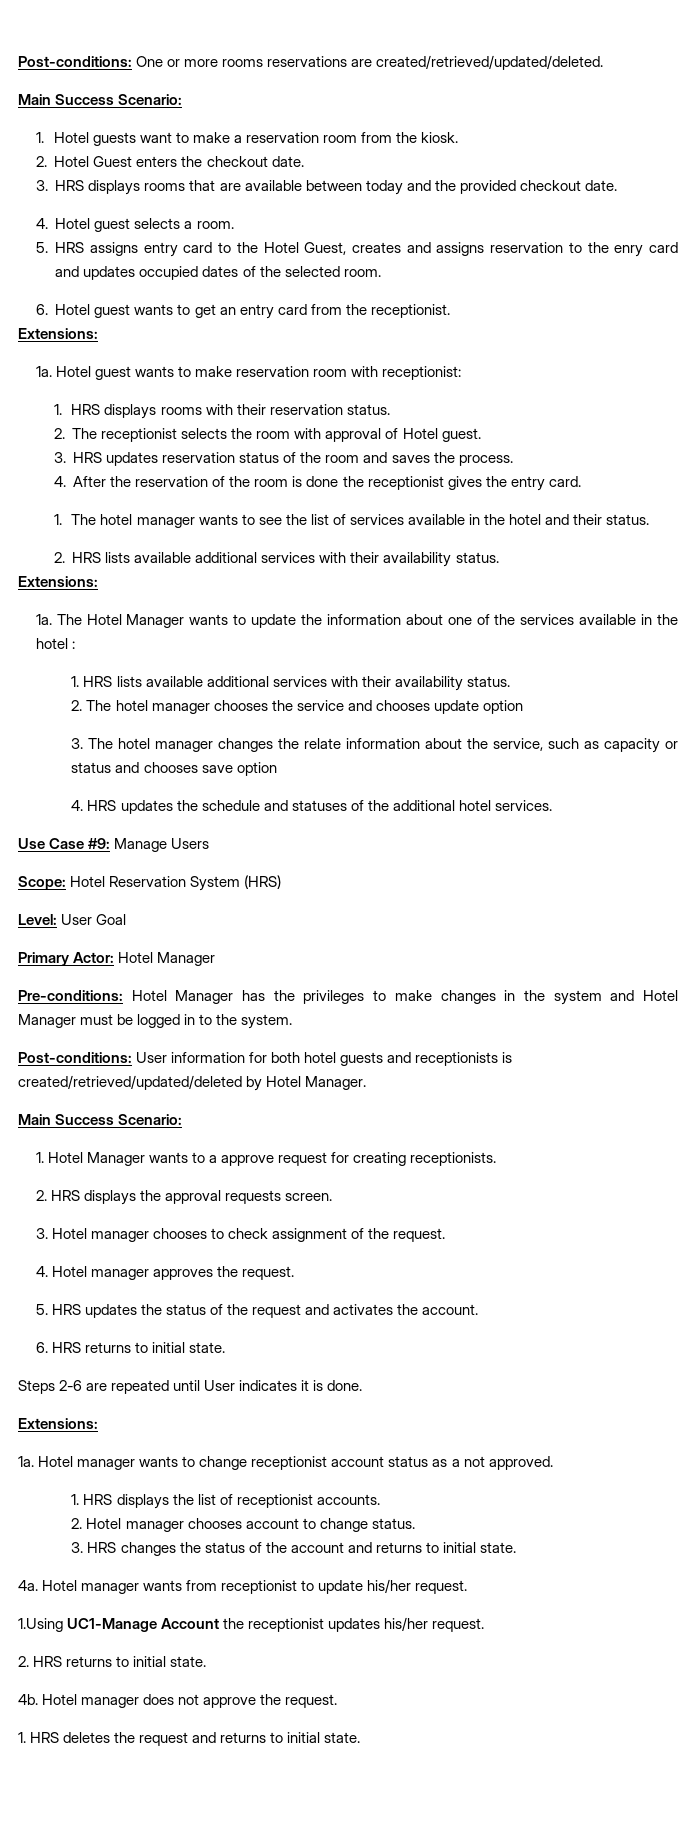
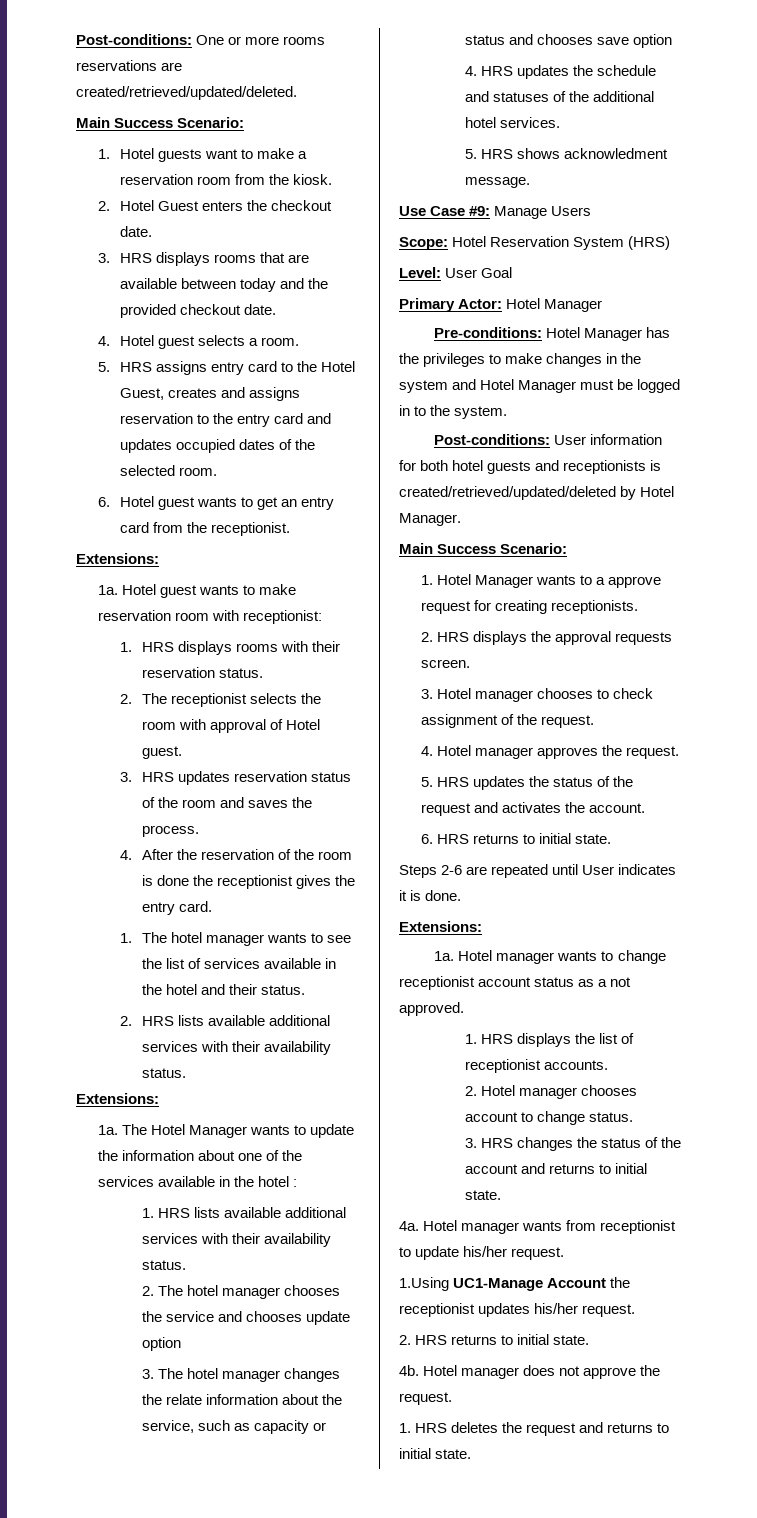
- 5. HRS assigns entry card to the Hotel Guest, creates and assigns reservation to the enry card and updates occupied dates of the selected room.
+ 5. HRS assigns entry card to the Hotel Guest, creates and assigns reservation to the entry card and updates occupied dates of the selected room.
+ 5. HRS shows acknowledment message.

